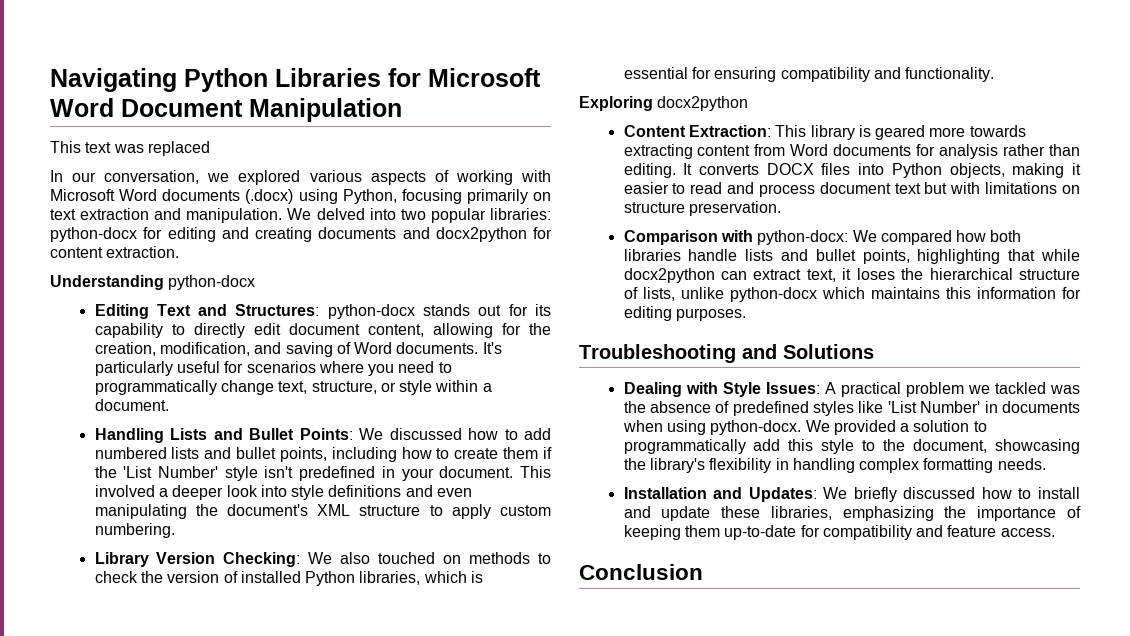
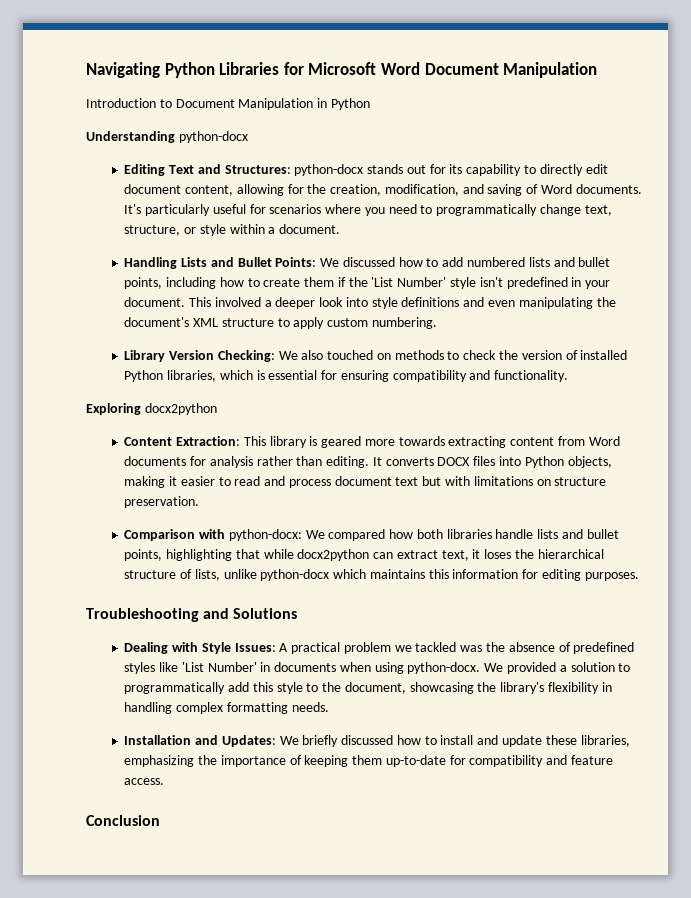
- This text was replaced
- In our conversation, we explored various aspects of working with Microsoft Word documents (.docx) using Python, focusing primarily on text extraction and manipulation. We delved into two popular libraries: python-docx for editing and creating documents and docx2python for content extraction.
+ Introduction to Document Manipulation in Python

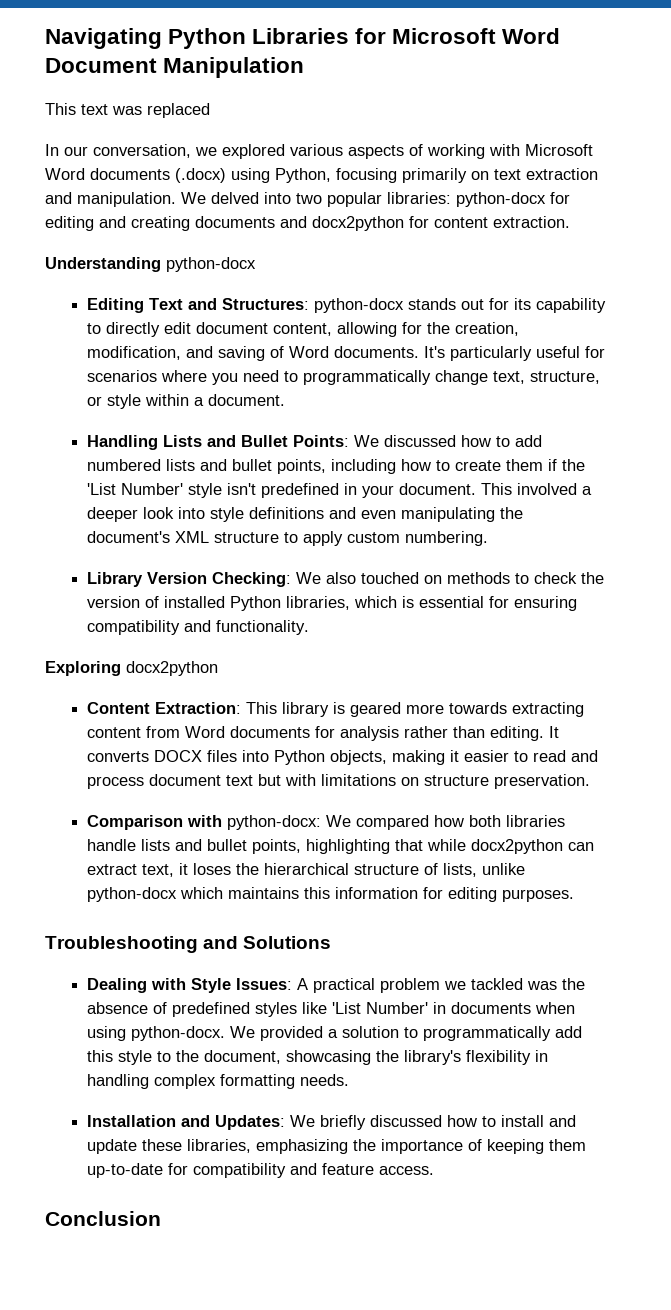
- Introduction to Document Manipulation in Python
+ This text was replaced
+ In our conversation, we explored various aspects of working with Microsoft Word documents (.docx) using Python, focusing primarily on text extraction and manipulation. We delved into two popular libraries: python-docx for editing and creating documents and docx2python for content extraction.

